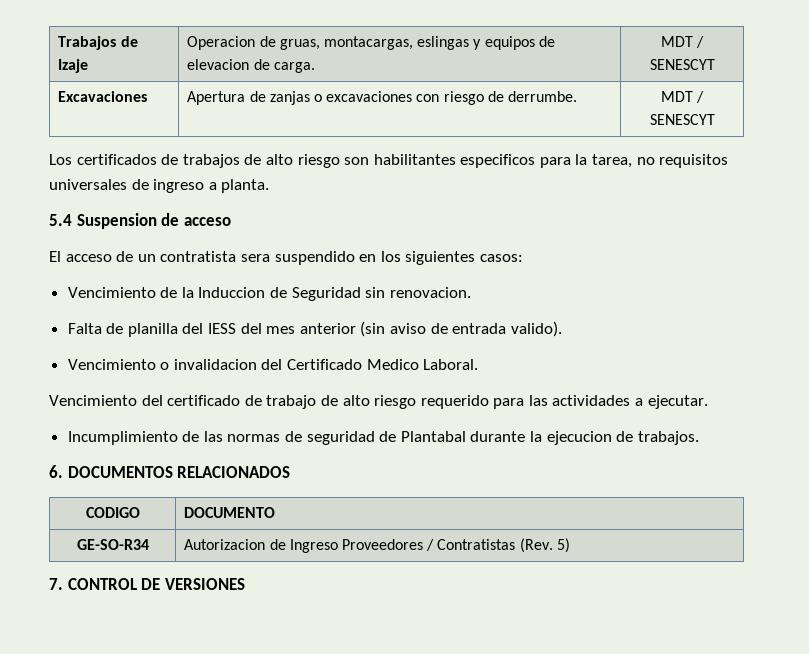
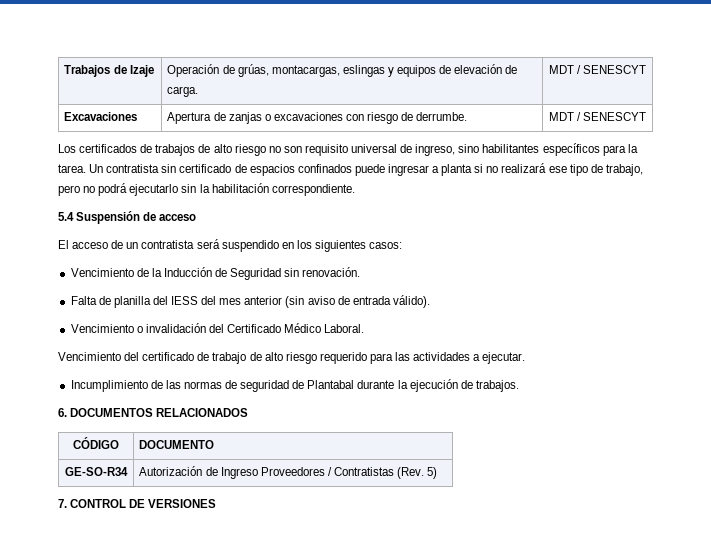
- Trabajos de Izaje | Operacion de gruas, montacargas, eslingas y equipos de elevacion de carga. | MDT / SENESCYT
+ Trabajos de Izaje | Operación de grúas, montacargas, eslingas y equipos de elevación de carga. | MDT / SENESCYT
- Los certificados de trabajos de alto riesgo son habilitantes especificos para la tarea, no requisitos universales de ingreso a planta.
+ Los certificados de trabajos de alto riesgo no son requisito universal de ingreso, sino habilitantes específicos para la tarea. Un contratista sin certificado de espacios confinados puede ingresar a planta si no realizará ese tipo de trabajo, pero no podrá ejecutarlo sin la habilitación correspondiente.
- 5.4 Suspension de acceso
+ 5.4 Suspensión de acceso
- El acceso de un contratista sera suspendido en los siguientes casos:
+ El acceso de un contratista será suspendido en los siguientes casos:
- Vencimiento de la Induccion de Seguridad sin renovacion.
+ Vencimiento de la Inducción de Seguridad sin renovación.
- Falta de planilla del IESS del mes anterior (sin aviso de entrada valido).
+ Falta de planilla del IESS del mes anterior (sin aviso de entrada válido).
- Vencimiento o invalidacion del Certificado Medico Laboral.
+ Vencimiento o invalidación del Certificado Médico Laboral.
- Incumplimiento de las normas de seguridad de Plantabal durante la ejecucion de trabajos.
+ Incumplimiento de las normas de seguridad de Plantabal durante la ejecución de trabajos.
- CODIGO | DOCUMENTO
+ CÓDIGO | DOCUMENTO
- GE-SO-R34 | Autorizacion de Ingreso Proveedores / Contratistas (Rev. 5)
+ GE-SO-R34 | Autorización de Ingreso Proveedores / Contratistas (Rev. 5)

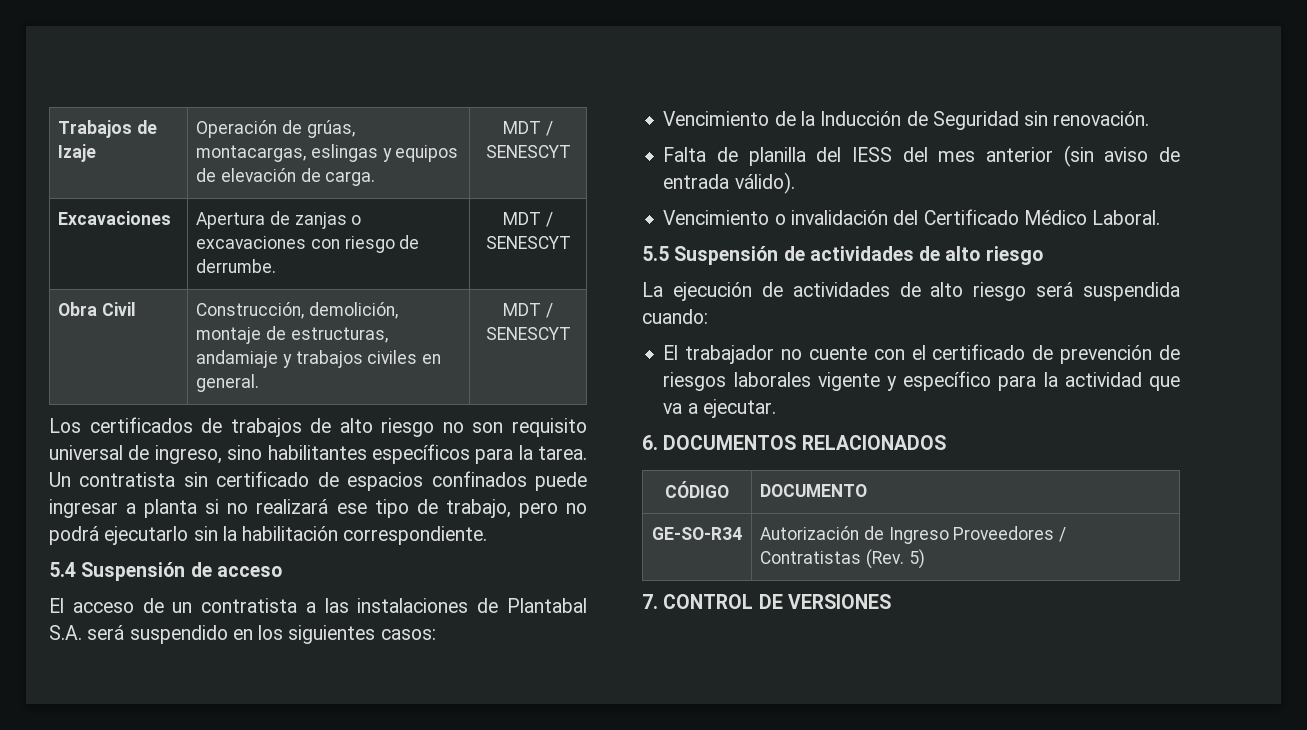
+ Obra Civil | Construcción, demolición, montaje de estructuras, andamiaje y trabajos civiles en general. | MDT / SENESCYT
- El acceso de un contratista será suspendido en los siguientes casos:
+ El acceso de un contratista a las instalaciones de Plantabal S.A. será suspendido en los siguientes casos:
- Vencimiento del certificado de trabajo de alto riesgo requerido para las actividades a ejecutar.
- Incumplimiento de las normas de seguridad de Plantabal durante la ejecución de trabajos.
+ 5.5 Suspensión de actividades de alto riesgo
+ La ejecución de actividades de alto riesgo será suspendida cuando:
+ El trabajador no cuente con el certificado de prevención de riesgos laborales vigente y específico para la actividad que va a ejecutar.

